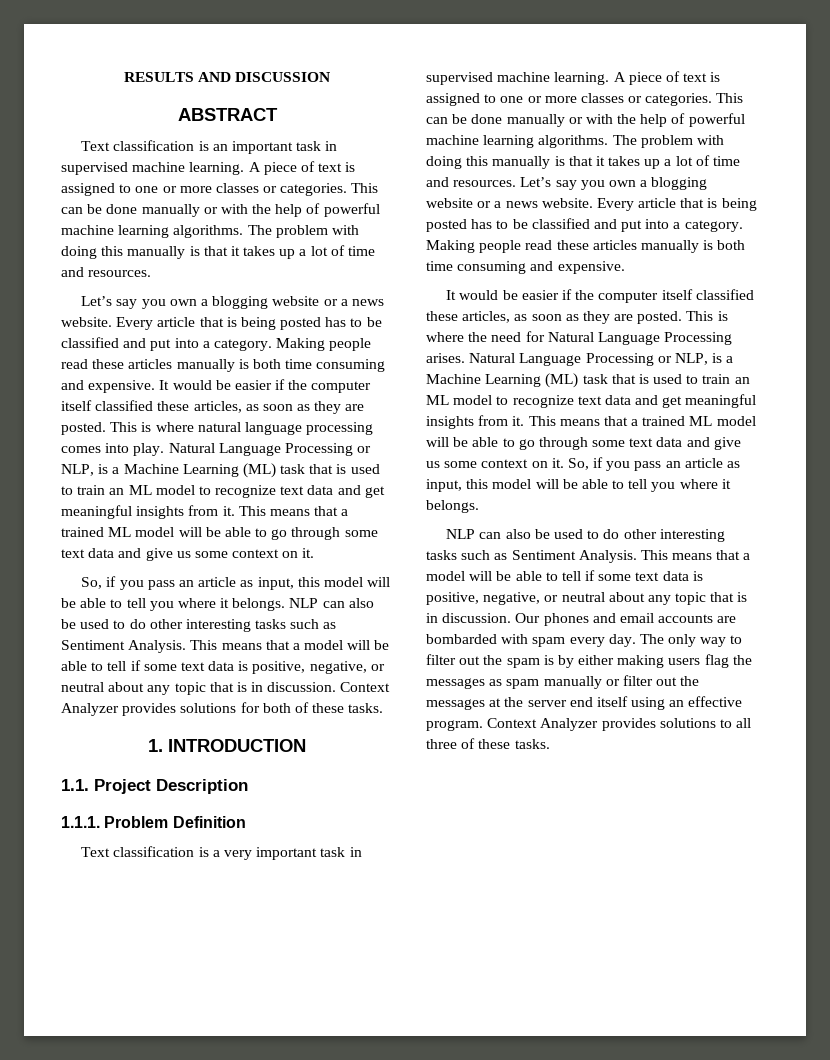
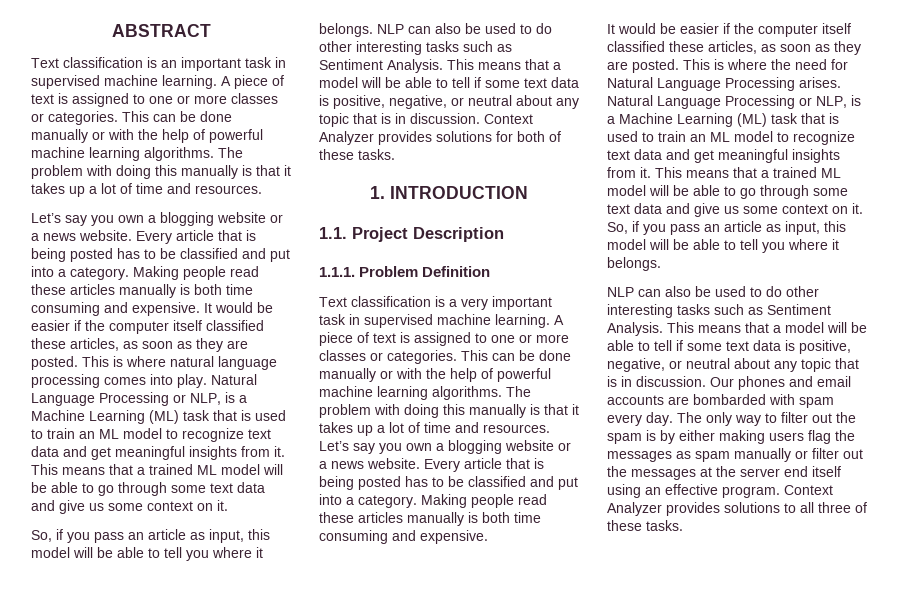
- RESULTS AND DISCUSSION

